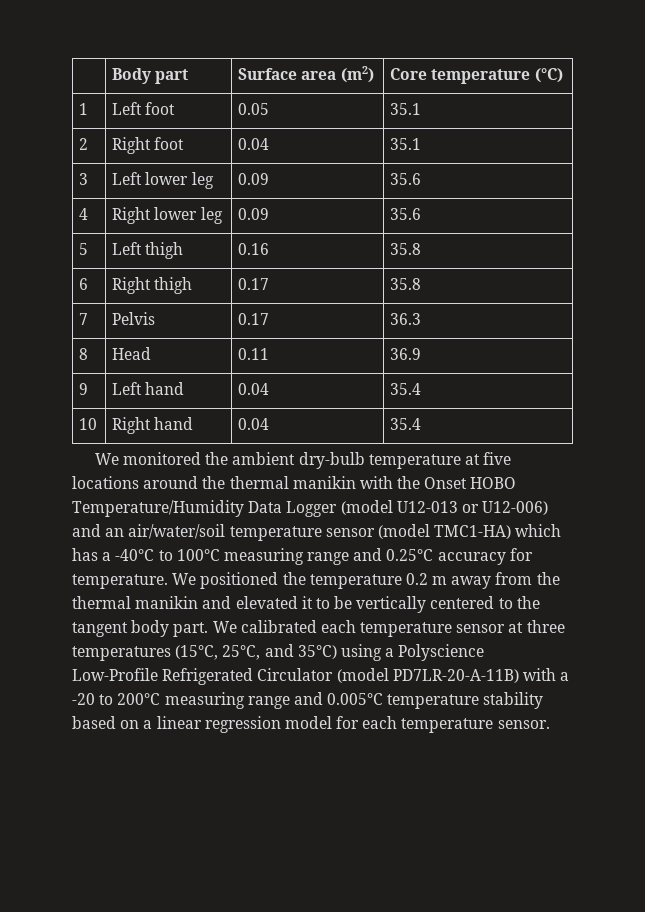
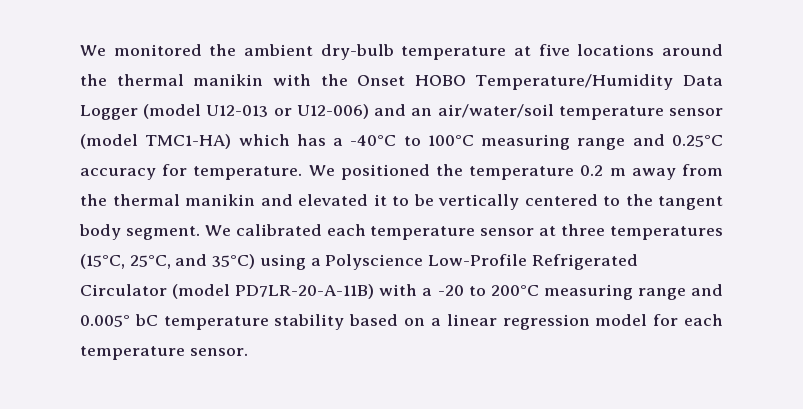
- | Body part | Surface area (m2) | Core temperature (°C)
- 1 | Left foot | 0.05 | 35.1
- 2 | Right foot | 0.04 | 35.1
- 3 | Left lower leg | 0.09 | 35.6
- 4 | Right lower leg | 0.09 | 35.6
- 5 | Left thigh | 0.16 | 35.8
- 6 | Right thigh | 0.17 | 35.8
- 7 | Pelvis | 0.17 | 36.3
- 8 | Head | 0.11 | 36.9
- 9 | Left hand | 0.04 | 35.4
- 10 | Right hand | 0.04 | 35.4
- We positioned the temperature 0.2 m away from the thermal manikin and elevated it to be vertically centered to the tangent body part.
+ We positioned the temperature 0.2 m away from the thermal manikin and elevated it to be vertically centered to the tangent body segment.
- We calibrated each temperature sensor at three temperatures (15°C, 25°C, and 35°C) using a Polyscience Low-Profile Refrigerated Circulator (model PD7LR-20-A-11B) with a -20 to 200°C measuring range and 0.005°C temperature stability based on a linear regression model for each temperature sensor.
+ We calibrated each temperature sensor at three temperatures (15°C, 25°C, and 35°C) using a Polyscience Low-Profile Refrigerated Circulator (model PD7LR-20-A-11B) with a -20 to 200°C measuring range and 0.005° bC temperature stability based on a linear regression model for each temperature sensor.

